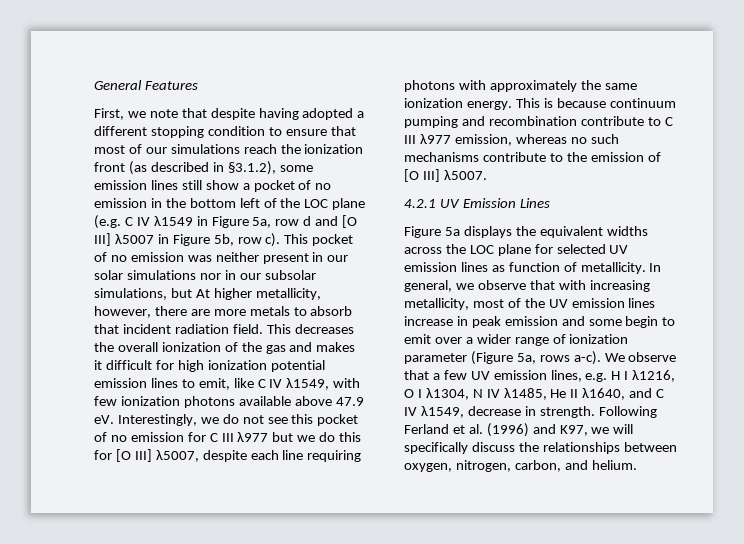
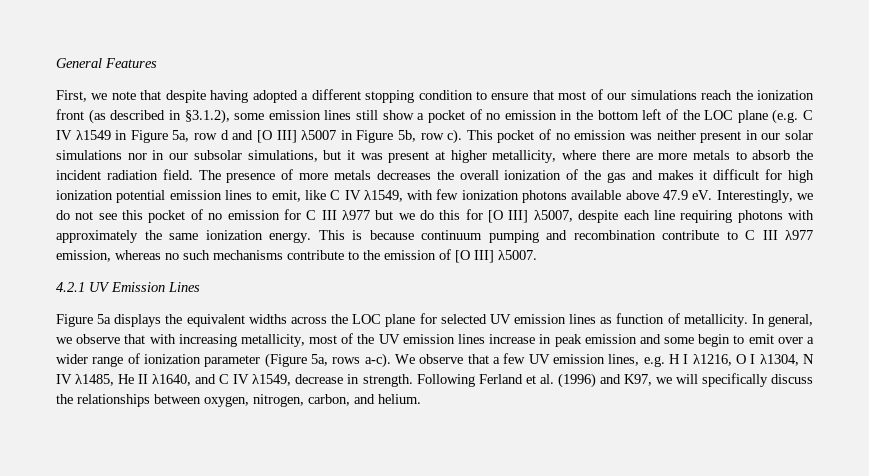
- This pocket of no emission was neither present in our solar simulations nor in our subsolar simulations, but At higher metallicity, however, there are more metals to absorb that incident radiation field.
+ This pocket of no emission was neither present in our solar simulations nor in our subsolar simulations, but it was present at higher metallicity, where there are more metals to absorb the incident radiation field.
- This decreases the overall ionization of the gas and makes it difficult for high ionization potential emission lines to emit, like C IV λ1549, with few ionization photons available above 47.9 eV.
+ The presence of more metals decreases the overall ionization of the gas and makes it difficult for high ionization potential emission lines to emit, like C IV λ1549, with few ionization photons available above 47.9 eV.

